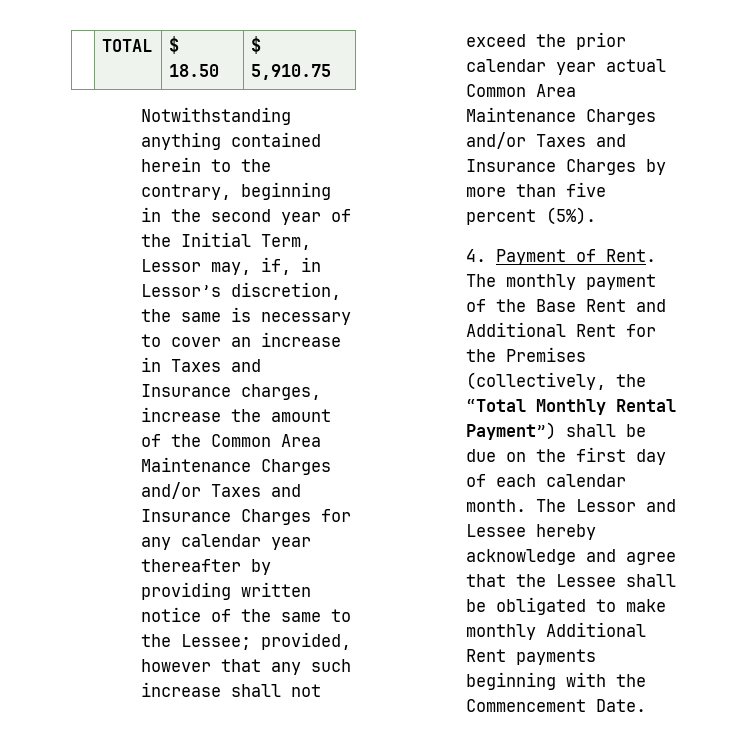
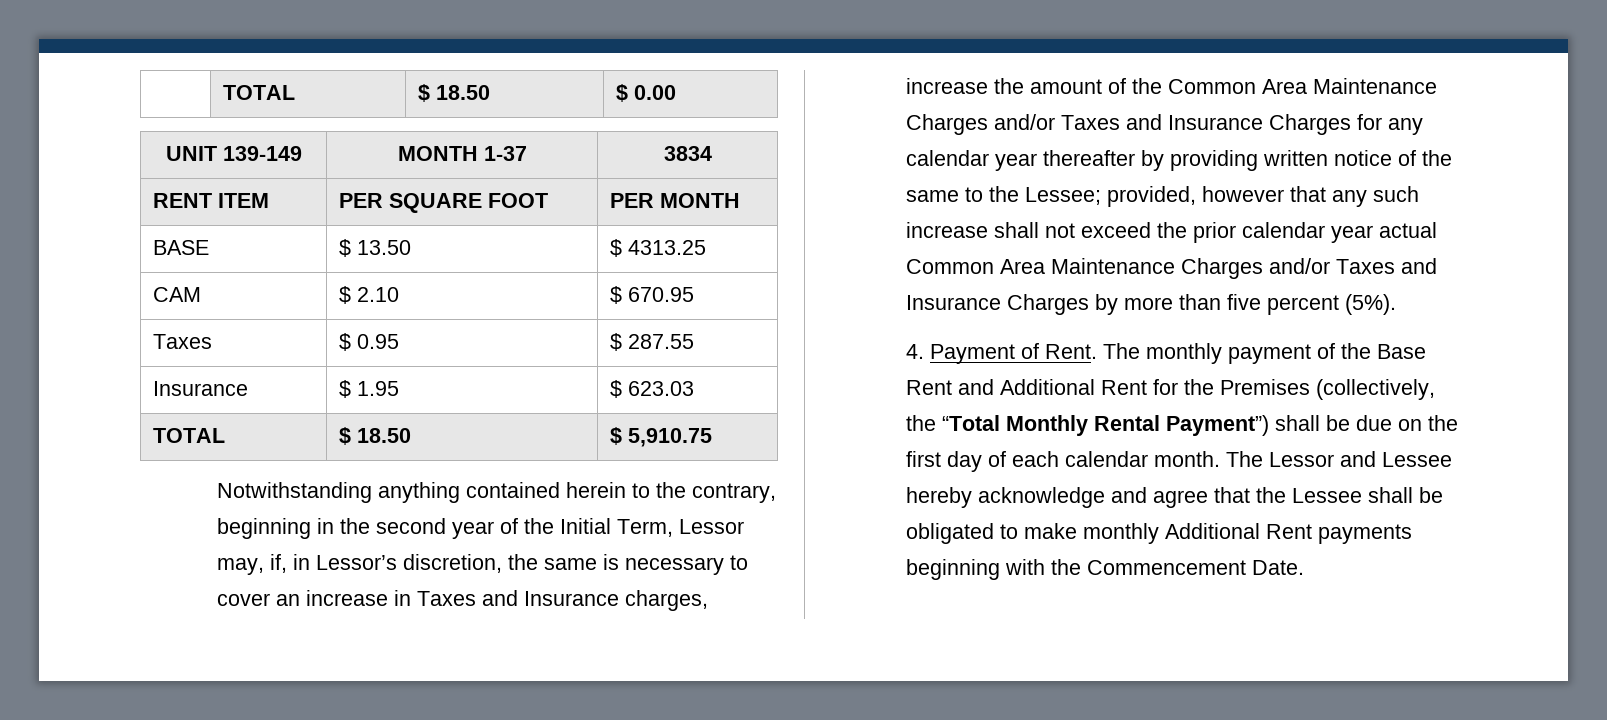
- | TOTAL | $ 18.50 | $ 5,910.75
+ | TOTAL | $ 18.50 | $ 0.00
+ UNIT 139-149 | MONTH 1-37 | 3834
+ RENT ITEM | PER SQUARE FOOT | PER MONTH
+ BASE | $ 13.50 | $ 4313.25
+ CAM | $ 2.10 | $ 670.95
+ Taxes | $ 0.95 | $ 287.55
+ Insurance | $ 1.95 | $ 623.03
+ TOTAL | $ 18.50 | $ 5,910.75

